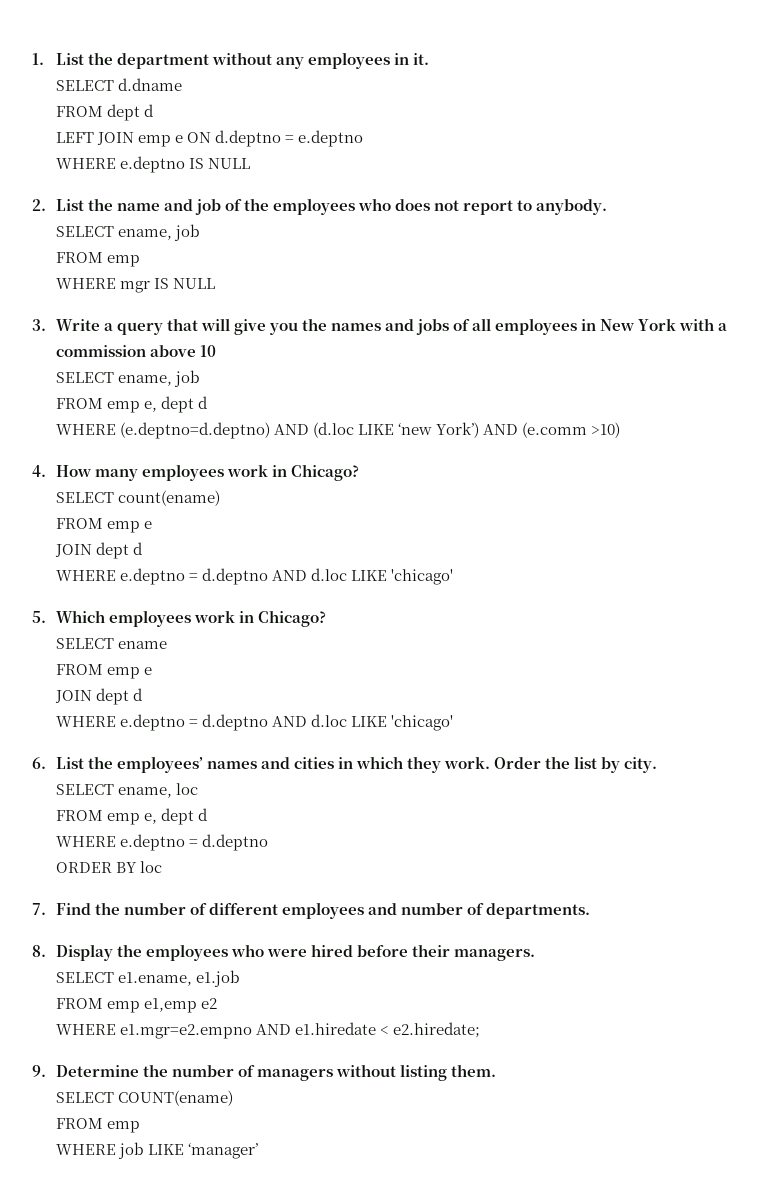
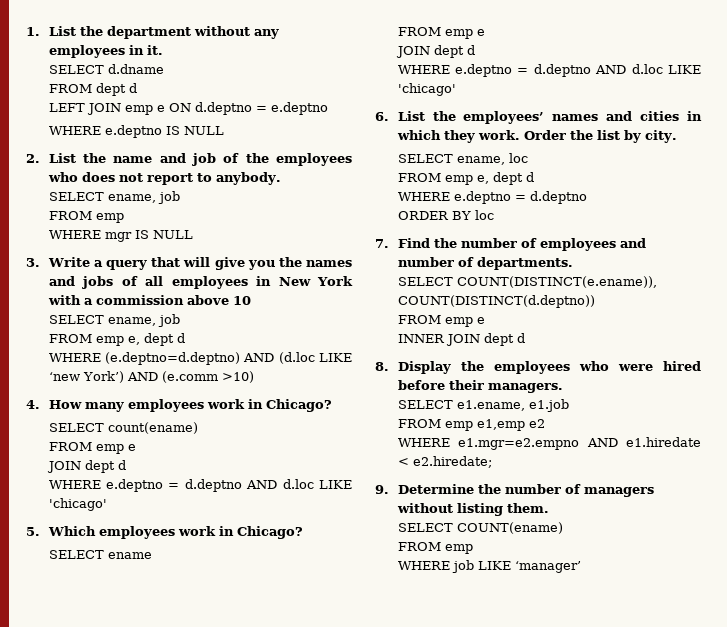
- 7. Find the number of different employees and number of departments.
+ 7. Find the number of employees and number of departments.
+ SELECT COUNT(DISTINCT(e.ename)), COUNT(DISTINCT(d.deptno))
+ FROM emp e
+ INNER JOIN dept d

